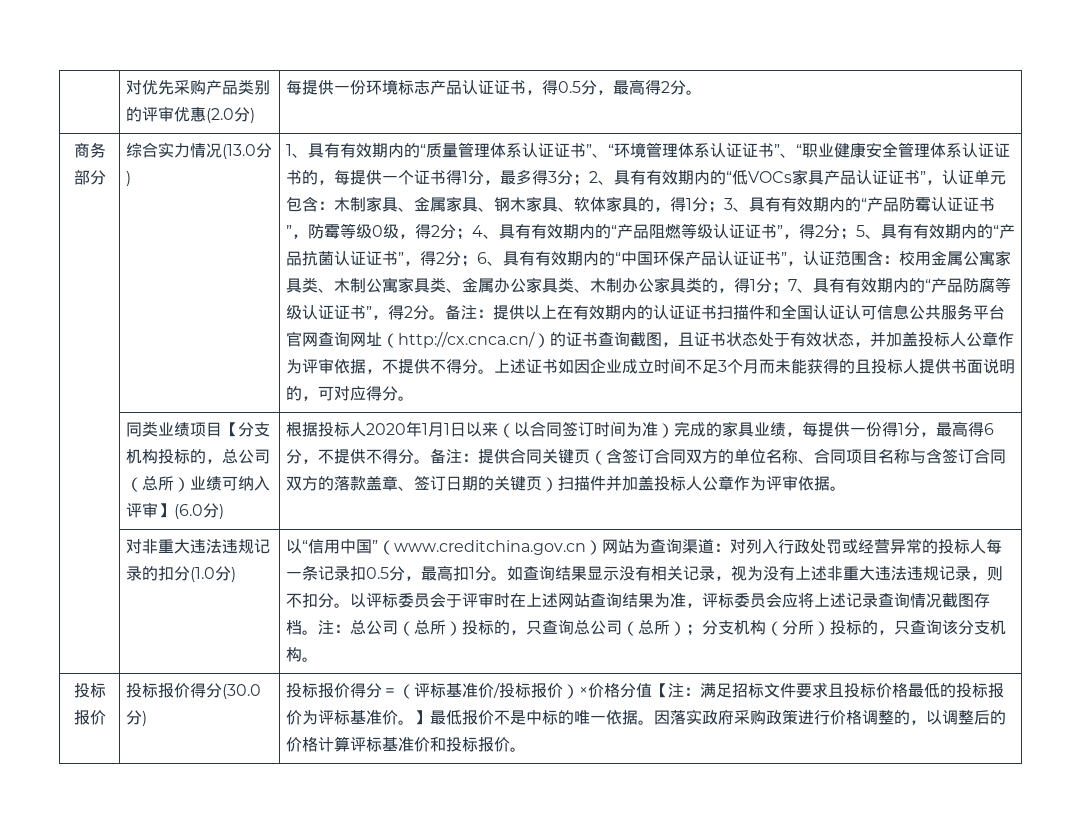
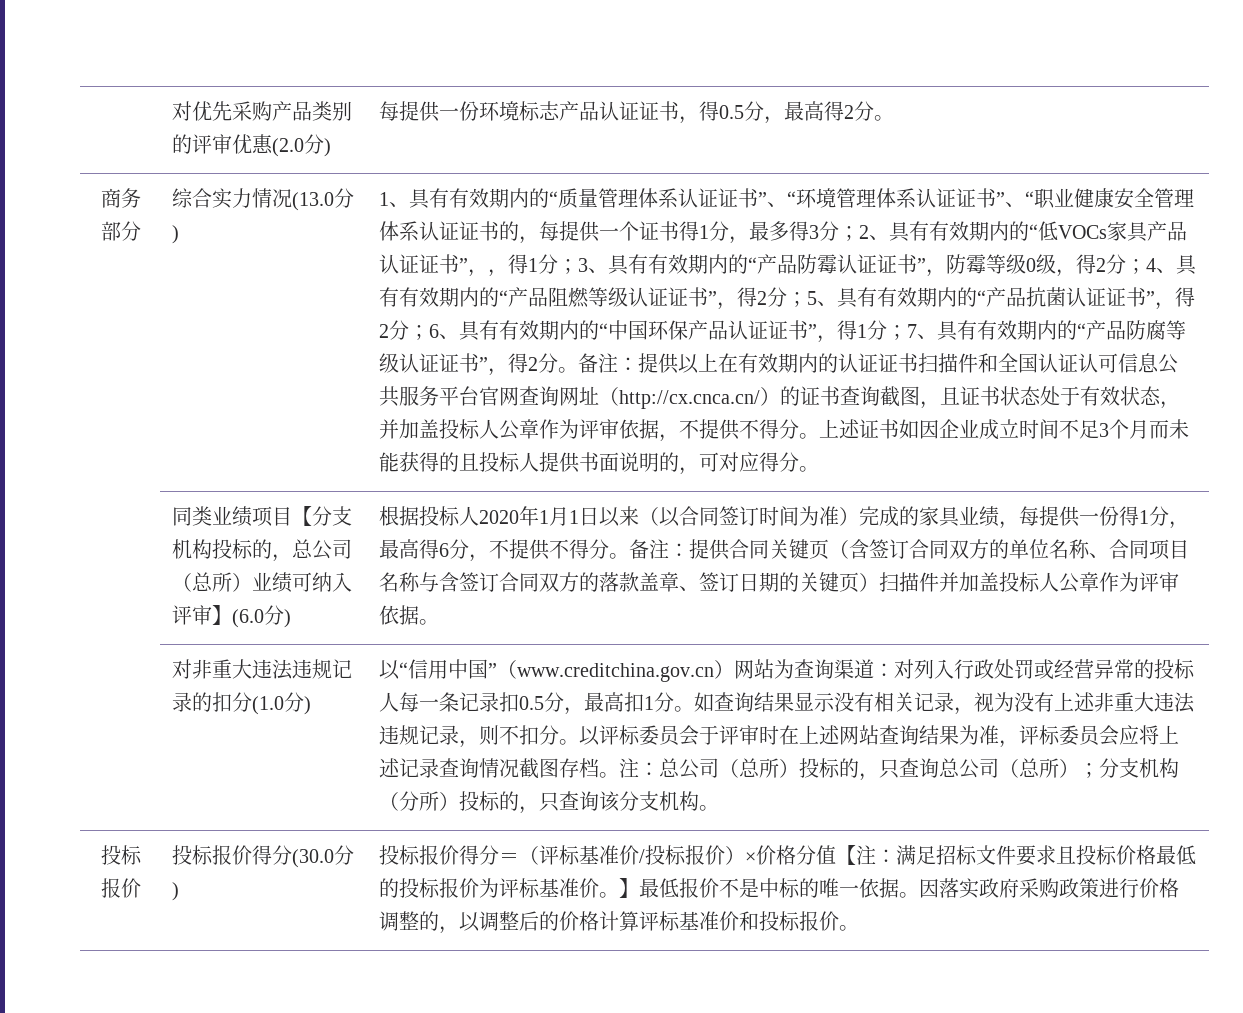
- 2、具有有效期内的“低VOCs家具产品认证证书”，认证单元包含：木制家具、金属家具、钢木家具、软体家具的，得1分；
+ 2、具有有效期内的“低VOCs家具产品认证证书”，，得1分；
- 6、具有有效期内的“中国环保产品认证证书”，认证范围含：校用金属公寓家具类、木制公寓家具类、金属办公家具类、木制办公家具类的，得1分；
+ 6、具有有效期内的“中国环保产品认证证书”，得1分；

